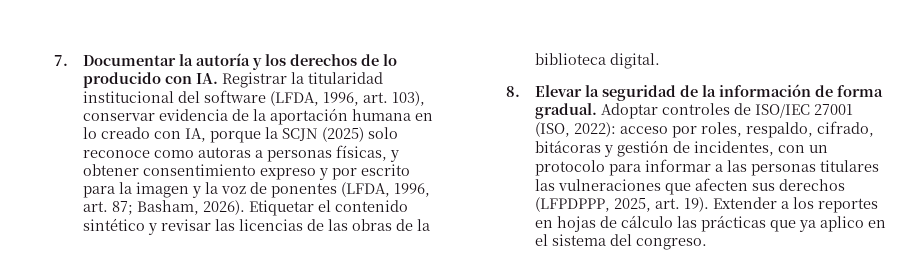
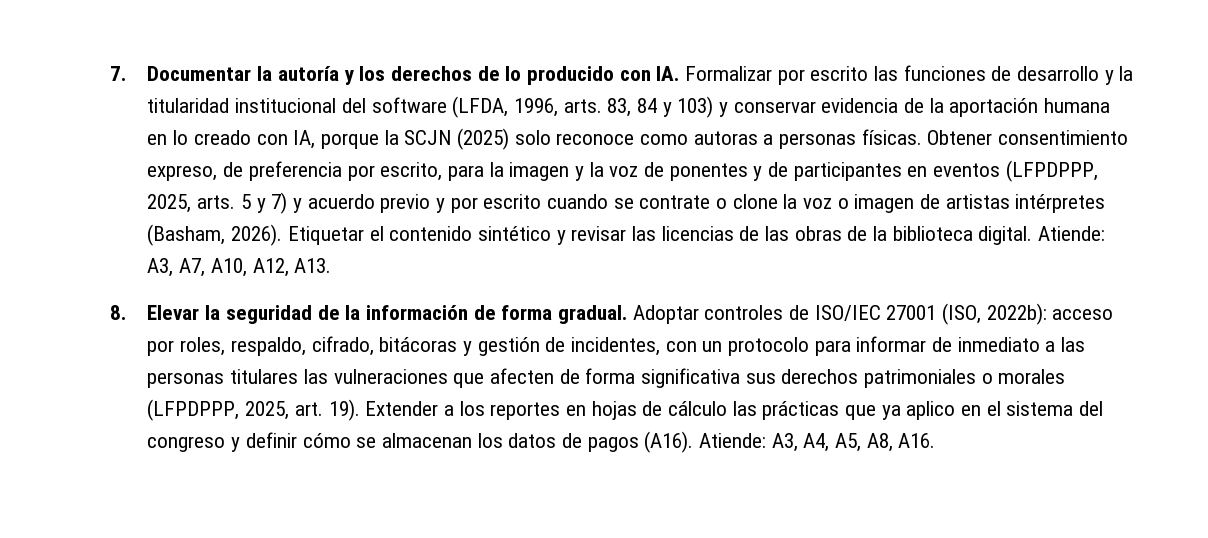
- 7. Documentar la autoría y los derechos de lo producido con IA. Registrar la titularidad institucional del software (LFDA, 1996, art. 103), conservar evidencia de la aportación humana en lo creado con IA, porque la SCJN (2025) solo reconoce como autoras a personas físicas, y obtener consentimiento expreso y por escrito para la imagen y la voz de ponentes (LFDA, 1996, art. 87; Basham, 2026).
+ 7. Documentar la autoría y los derechos de lo producido con IA. Formalizar por escrito las funciones de desarrollo y la titularidad institucional del software (LFDA, 1996, arts. 83, 84 y 103) y conservar evidencia de la aportación humana en lo creado con IA, porque la SCJN (2025) solo reconoce como autoras a personas físicas. Obtener consentimiento expreso, de preferencia por escrito, para la imagen y la voz de ponentes y de participantes en eventos (LFPDPPP, 2025, arts. 5 y 7) y acuerdo previo y por escrito cuando se contrate o clone la voz o imagen de artistas intérpretes (Basham, 2026).
+ Atiende: A3, A7, A10, A12, A13.
- Adoptar controles de ISO/IEC 27001 (ISO, 2022): acceso por roles, respaldo, cifrado, bitácoras y gestión de incidentes, con un protocolo para informar a las personas titulares las vulneraciones que afecten sus derechos (LFPDPPP, 2025, art. 19).
+ Adoptar controles de ISO/IEC 27001 (ISO, 2022b): acceso por roles, respaldo, cifrado, bitácoras y gestión de incidentes, con un protocolo para informar de inmediato a las personas titulares las vulneraciones que afecten de forma significativa sus derechos patrimoniales o morales (LFPDPPP, 2025, art. 19).
- Extender a los reportes en hojas de cálculo las prácticas que ya aplico en el sistema del congreso.
+ Extender a los reportes en hojas de cálculo las prácticas que ya aplico en el sistema del congreso y definir cómo se almacenan los datos de pagos (A16). Atiende: A3, A4, A5, A8, A16.

